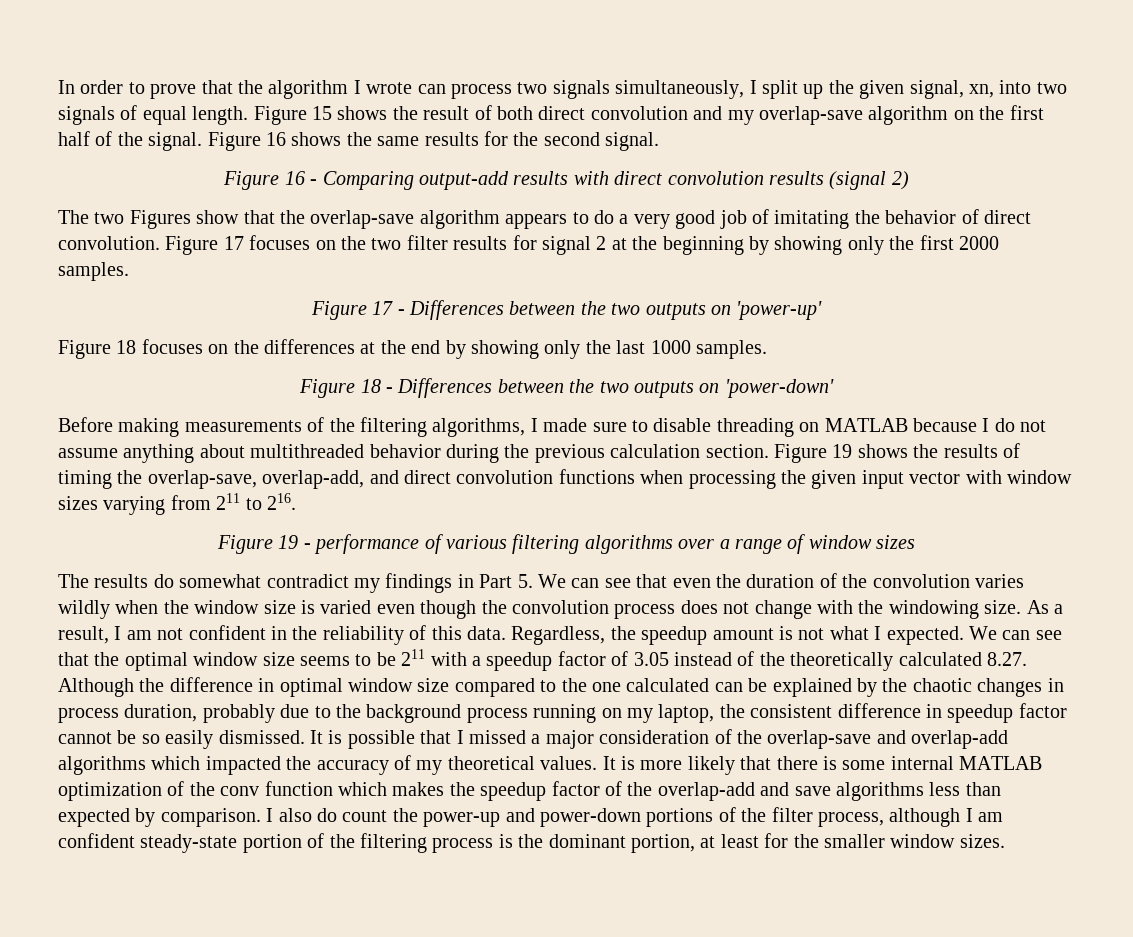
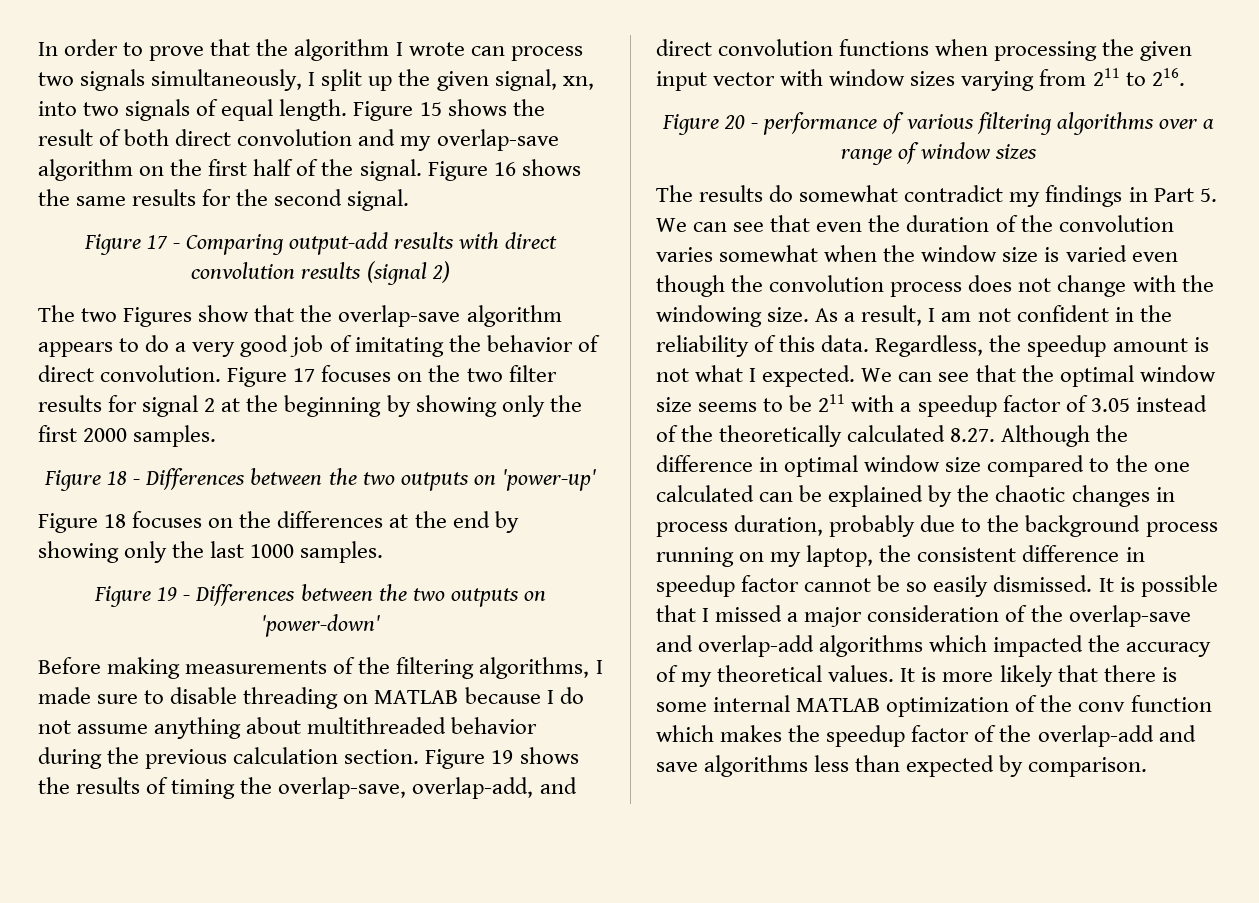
- Figure 16 - Comparing output-add results with direct convolution results (signal 2)
+ Figure 17 - Comparing output-add results with direct convolution results (signal 2)
- Figure 17 - Differences between the two outputs on 'power-up'
+ Figure 18 - Differences between the two outputs on 'power-up'
- Figure 18 - Differences between the two outputs on 'power-down'
+ Figure 19 - Differences between the two outputs on 'power-down'
- Figure 19 - performance of various filtering algorithms over a range of window sizes
+ Figure 20 - performance of various filtering algorithms over a range of window sizes
- The results do somewhat contradict my findings in Part 5. We can see that even the duration of the convolution varies wildly when the window size is varied even though the convolution process does not change with the windowing size.
+ The results do somewhat contradict my findings in Part 5. We can see that even the duration of the convolution varies somewhat when the window size is varied even though the convolution process does not change with the windowing size.
- I also do count the power-up and power-down portions of the filter process, although I am confident steady-state portion of the filtering process is the dominant portion, at least for the smaller window sizes.

